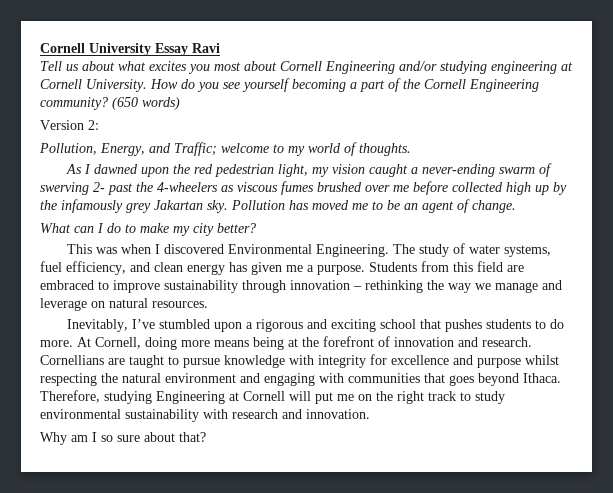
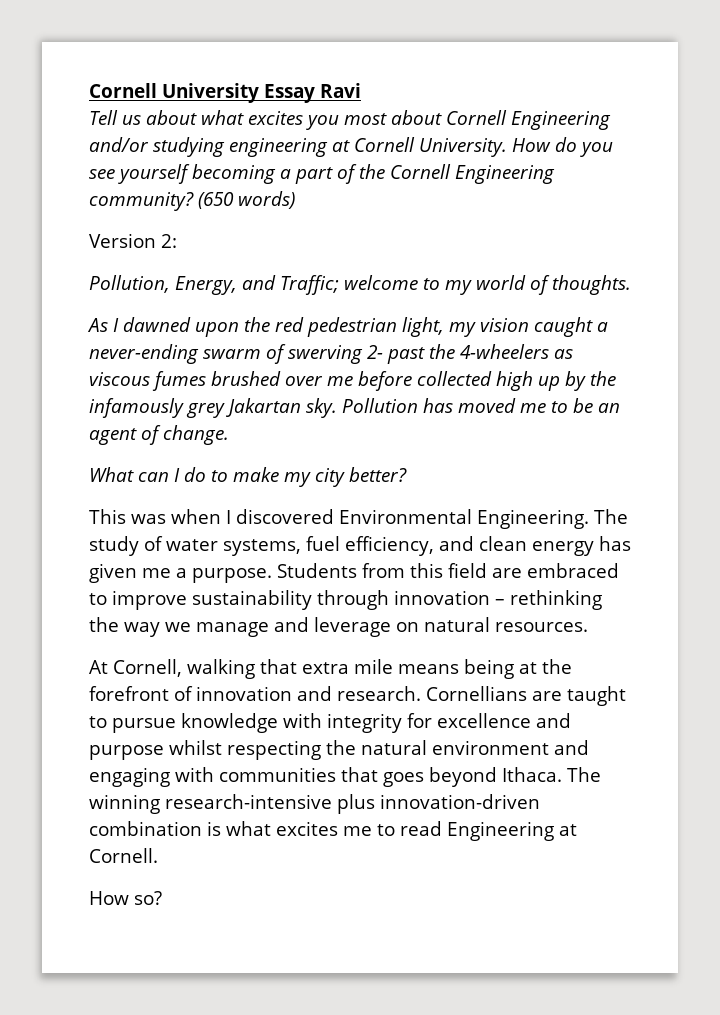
- Inevitably, I’ve stumbled upon a rigorous and exciting school that pushes students to do more. At Cornell, doing more means being at the forefront of innovation and research.
+ At Cornell, walking that extra mile means being at the forefront of innovation and research.
- Therefore, studying Engineering at Cornell will put me on the right track to study environmental sustainability with research and innovation.
- Why am I so sure about that?
+ The winning research-intensive plus innovation-driven combination is what excites me to read Engineering at Cornell.
+ How so?

